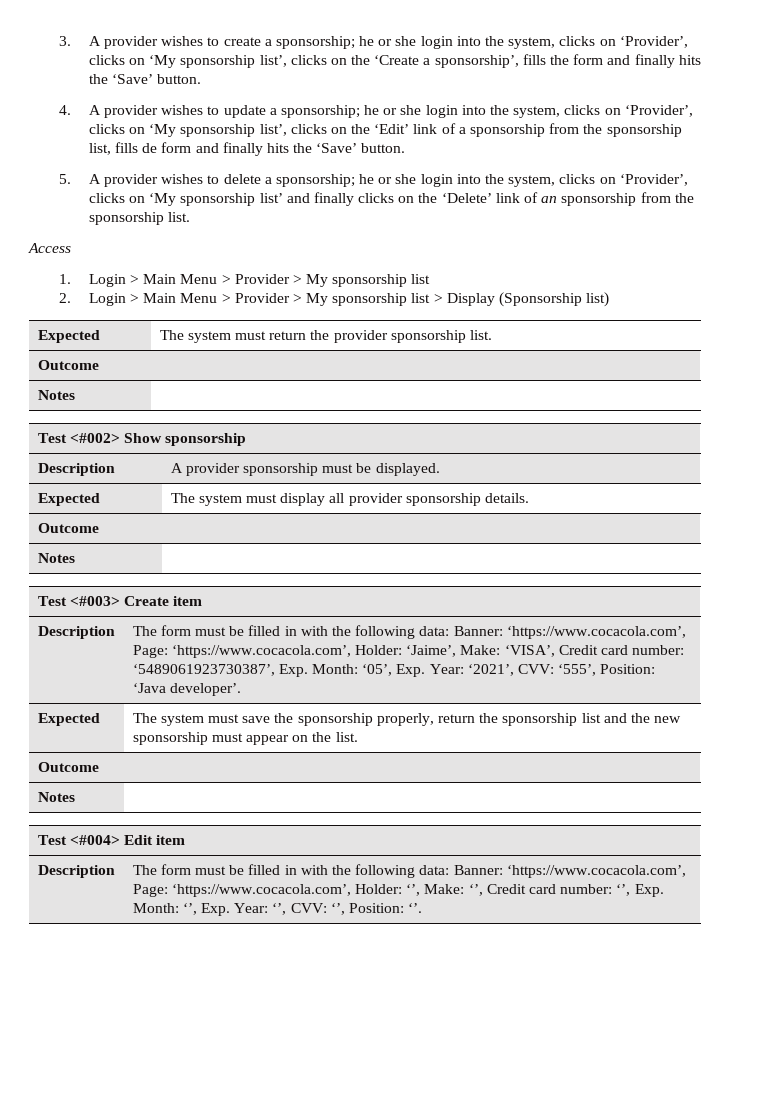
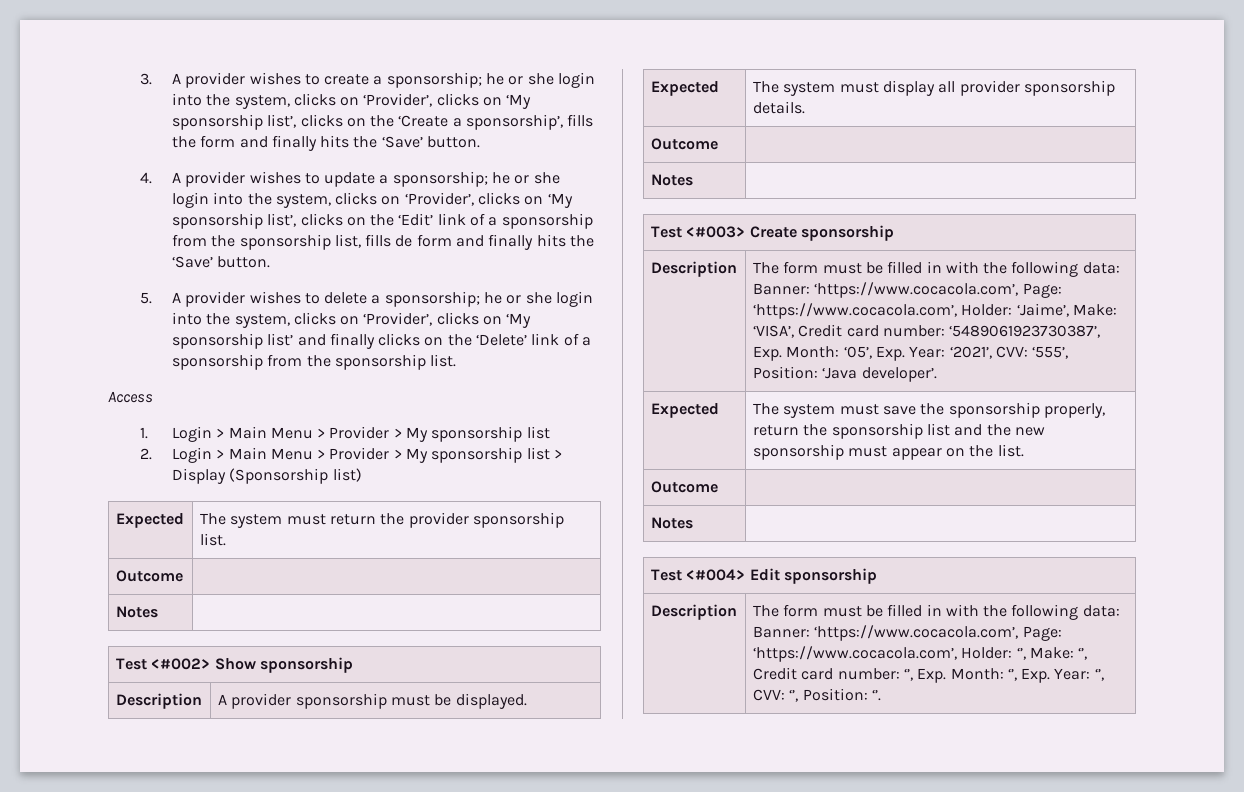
- 5. A provider wishes to delete a sponsorship; he or she login into the system, clicks on ‘Provider’, clicks on ‘My sponsorship list’ and finally clicks on the ‘Delete’ link of an sponsorship from the sponsorship list.
+ 5. A provider wishes to delete a sponsorship; he or she login into the system, clicks on ‘Provider’, clicks on ‘My sponsorship list’ and finally clicks on the ‘Delete’ link of a sponsorship from the sponsorship list.
- Test <#003> Create item
+ Test <#003> Create sponsorship
- Test <#004> Edit item
+ Test <#004> Edit sponsorship

